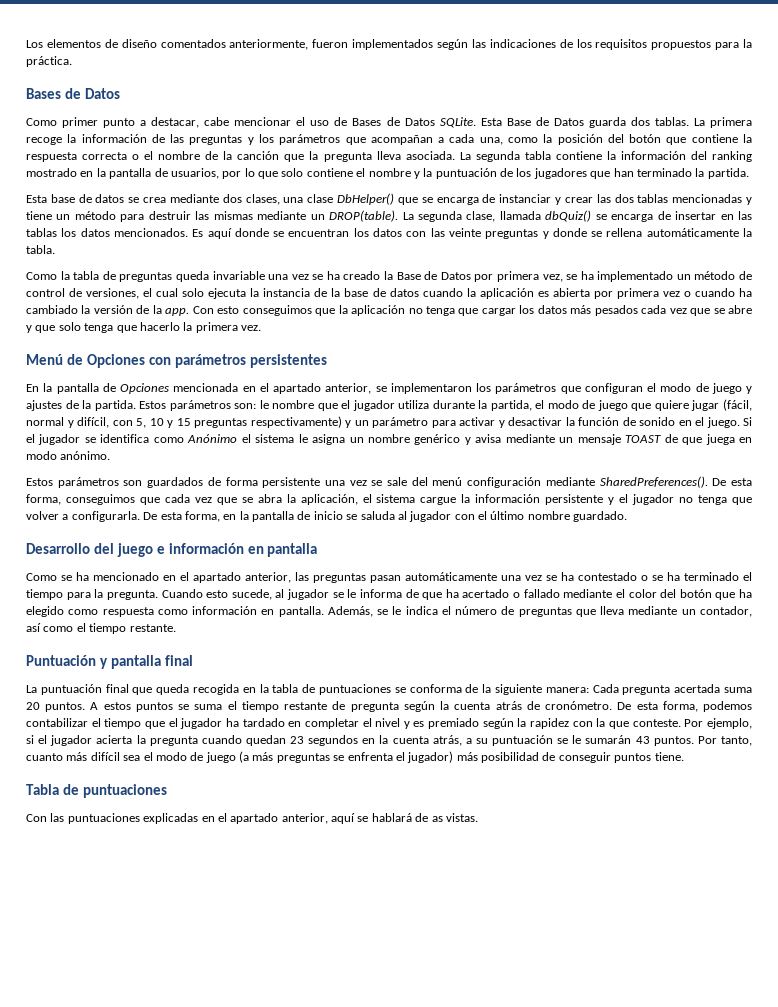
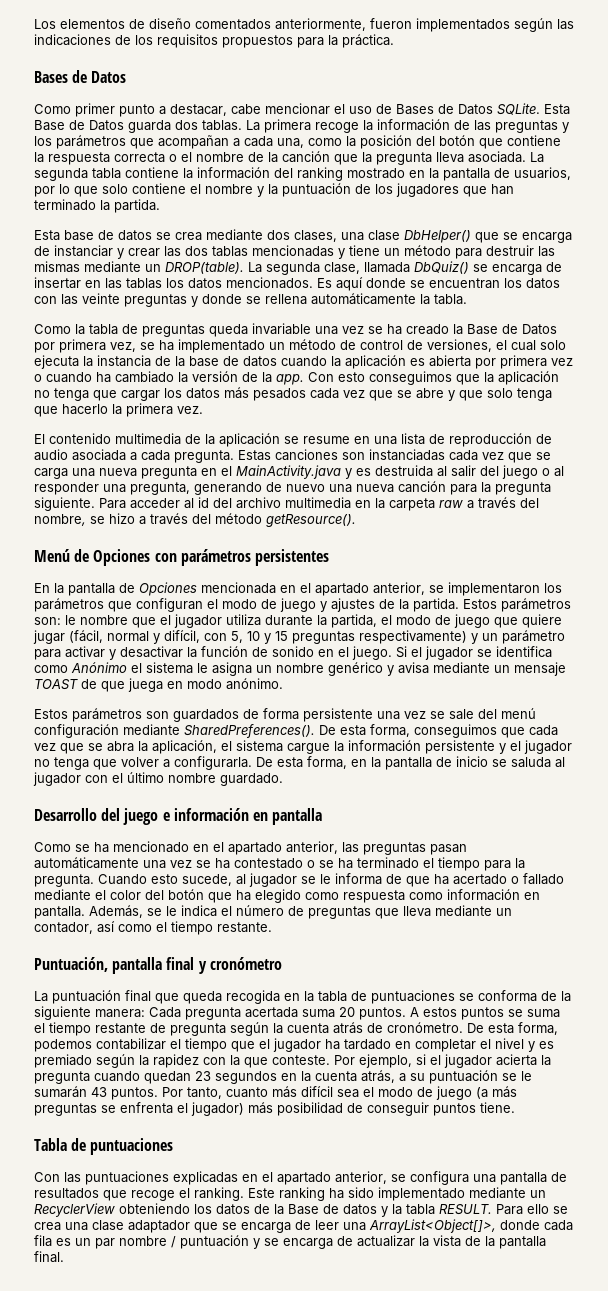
- La segunda clase, llamada dbQuiz() se encarga de insertar en las tablas los datos mencionados.
+ La segunda clase, llamada DbQuiz() se encarga de insertar en las tablas los datos mencionados.
+ El contenido multimedia de la aplicación se resume en una lista de reproducción de audio asociada a cada pregunta. Estas canciones son instanciadas cada vez que se carga una nueva pregunta en el MainActivity.java y es destruida al salir del juego o al responder una pregunta, generando de nuevo una nueva canción para la pregunta siguiente. Para acceder al id del archivo multimedia en la carpeta raw a través del nombre, se hizo a través del método getResource().
- Puntuación y pantalla final
+ Puntuación, pantalla final y cronómetro
- Con las puntuaciones explicadas en el apartado anterior, aquí se hablará de as vistas.
+ Con las puntuaciones explicadas en el apartado anterior, se configura una pantalla de resultados que recoge el ranking. Este ranking ha sido implementado mediante un RecyclerView obteniendo los datos de la Base de datos y la tabla RESULT. Para ello se crea una clase adaptador que se encarga de leer una ArrayList<Object[]>, donde cada fila es un par nombre / puntuación y se encarga de actualizar la vista de la pantalla final.

